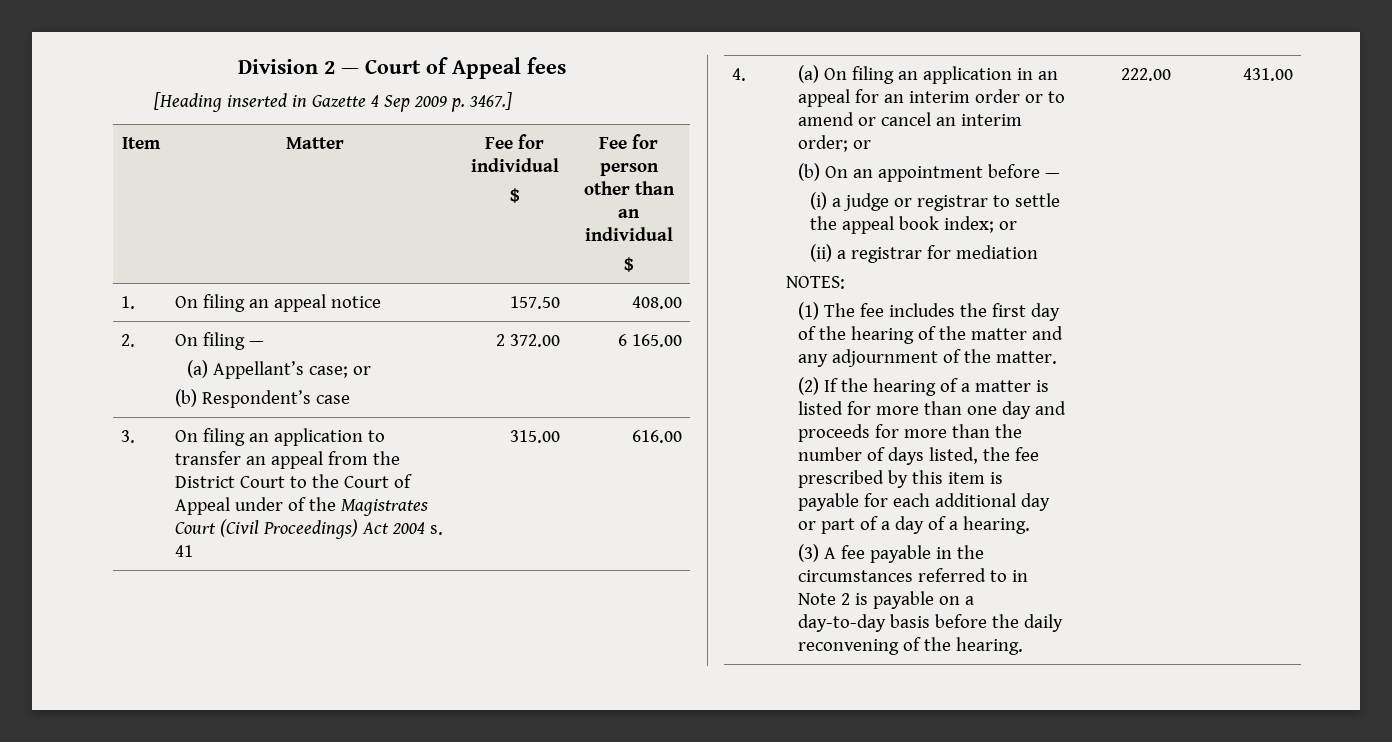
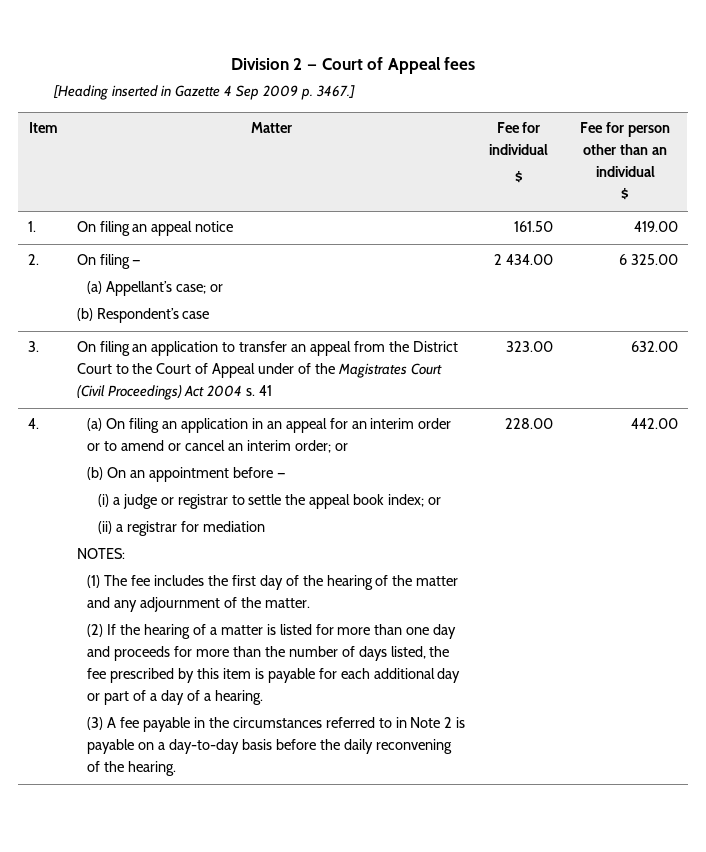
- 1. | On filing an appeal notice | 157.50 | 408.00
+ 1. | On filing an appeal notice | 161.50 | 419.00
  2. | On filing —
  (a) Appellant’s case; or
- (b) Respondent’s case | 2 372.00 | 6 165.00
+ (b) Respondent’s case | 2 434.00 | 6 325.00
- 3. | On filing an application to transfer an appeal from the District Court to the Court of Appeal under of the Magistrates Court (Civil Proceedings) Act 2004 s. 41 | 315.00 | 616.00
+ 3. | On filing an application to transfer an appeal from the District Court to the Court of Appeal under of the Magistrates Court (Civil Proceedings) Act 2004 s. 41 | 323.00 | 632.00
- 222.00 | 431.00
+ 228.00 | 442.00

